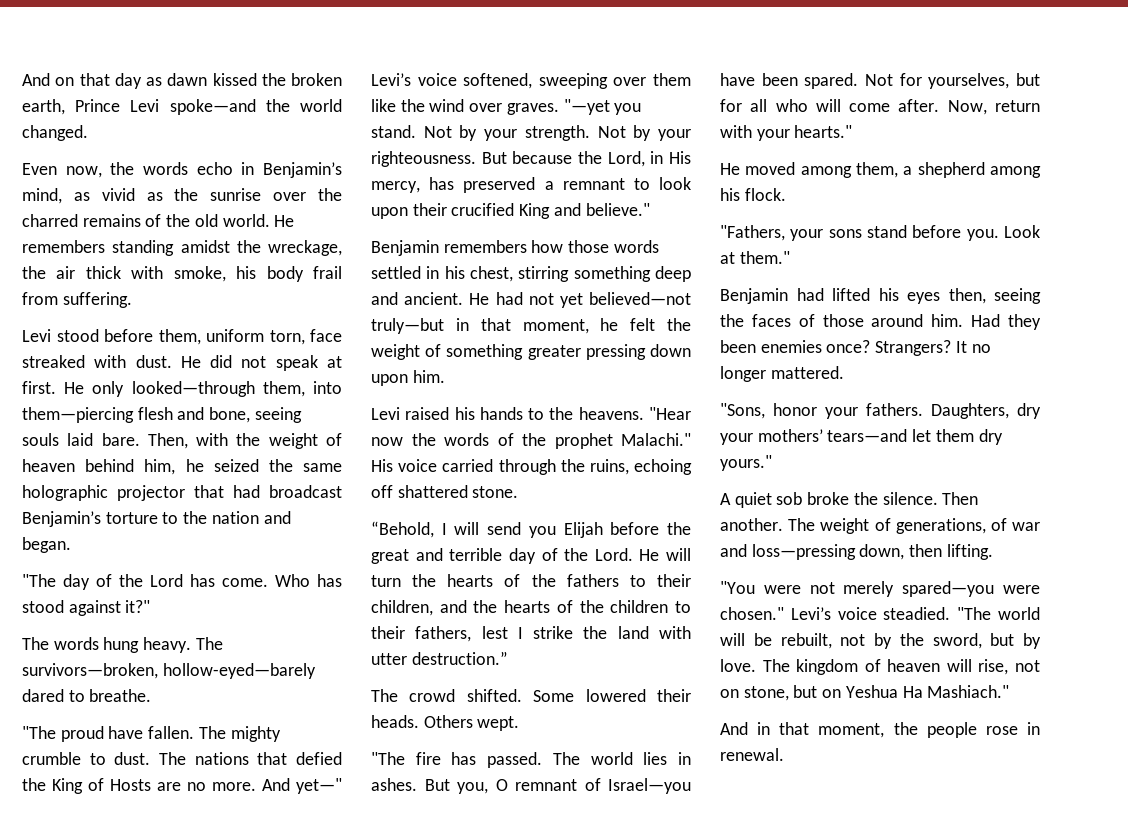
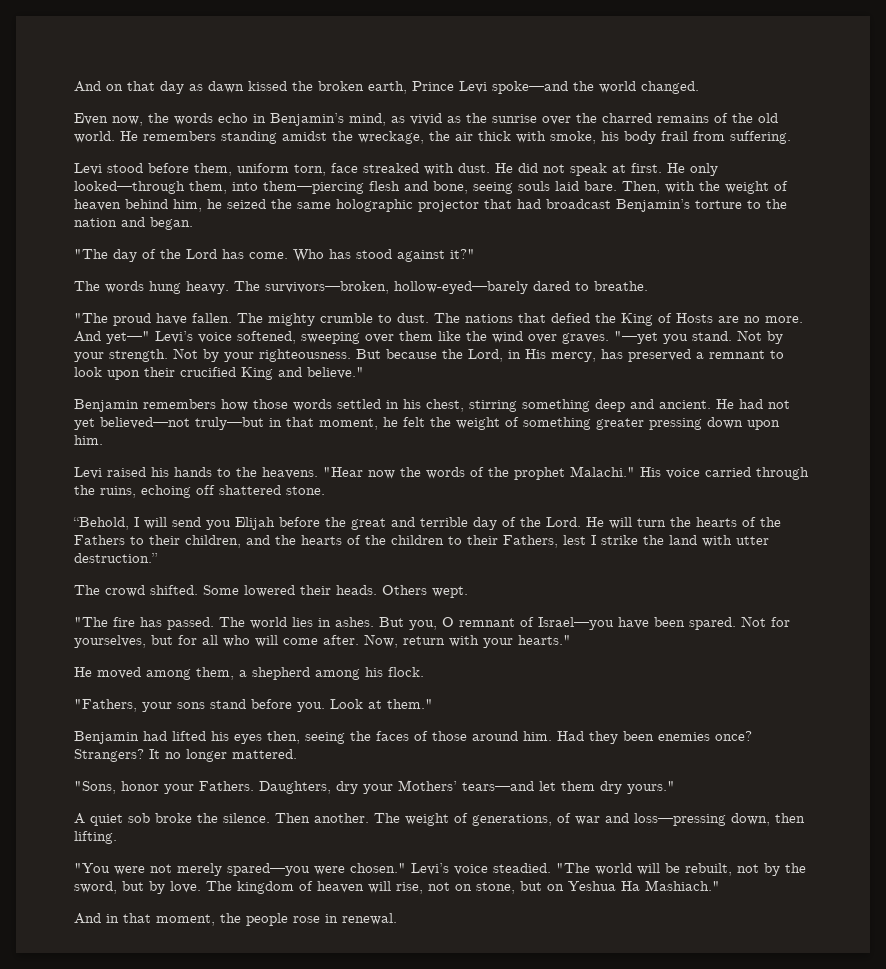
- He will turn the hearts of the fathers to their children, and the hearts of the children to their fathers, lest I strike the land with utter destruction.”
+ He will turn the hearts of the Fathers to their children, and the hearts of the children to their Fathers, lest I strike the land with utter destruction.”
- "Sons, honor your fathers.
+ "Sons, honor your Fathers.
- Daughters, dry your mothers’ tears—and let them dry yours."
+ Daughters, dry your Mothers’ tears—and let them dry yours."

